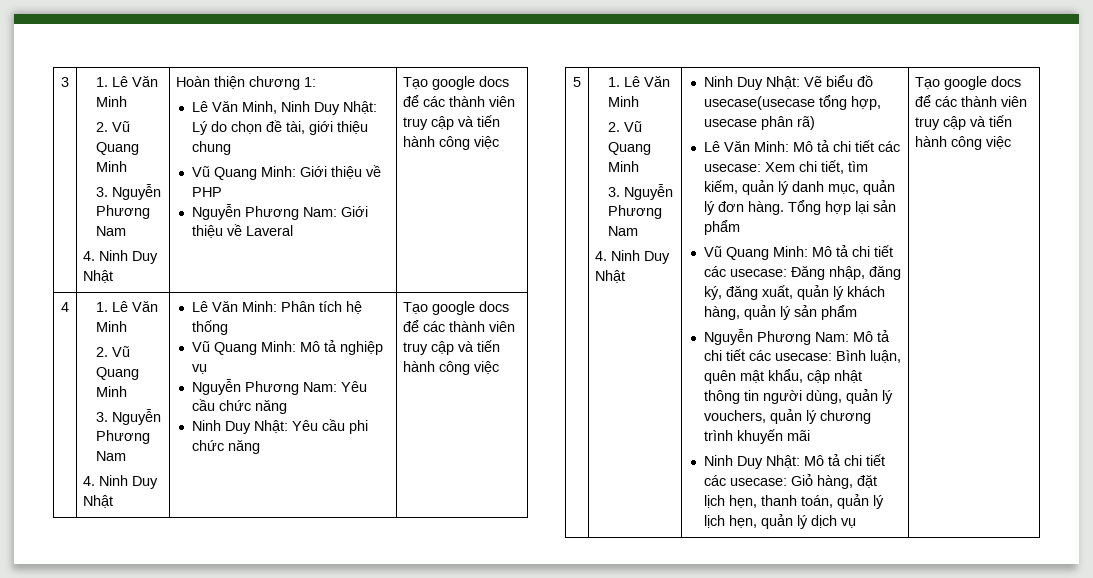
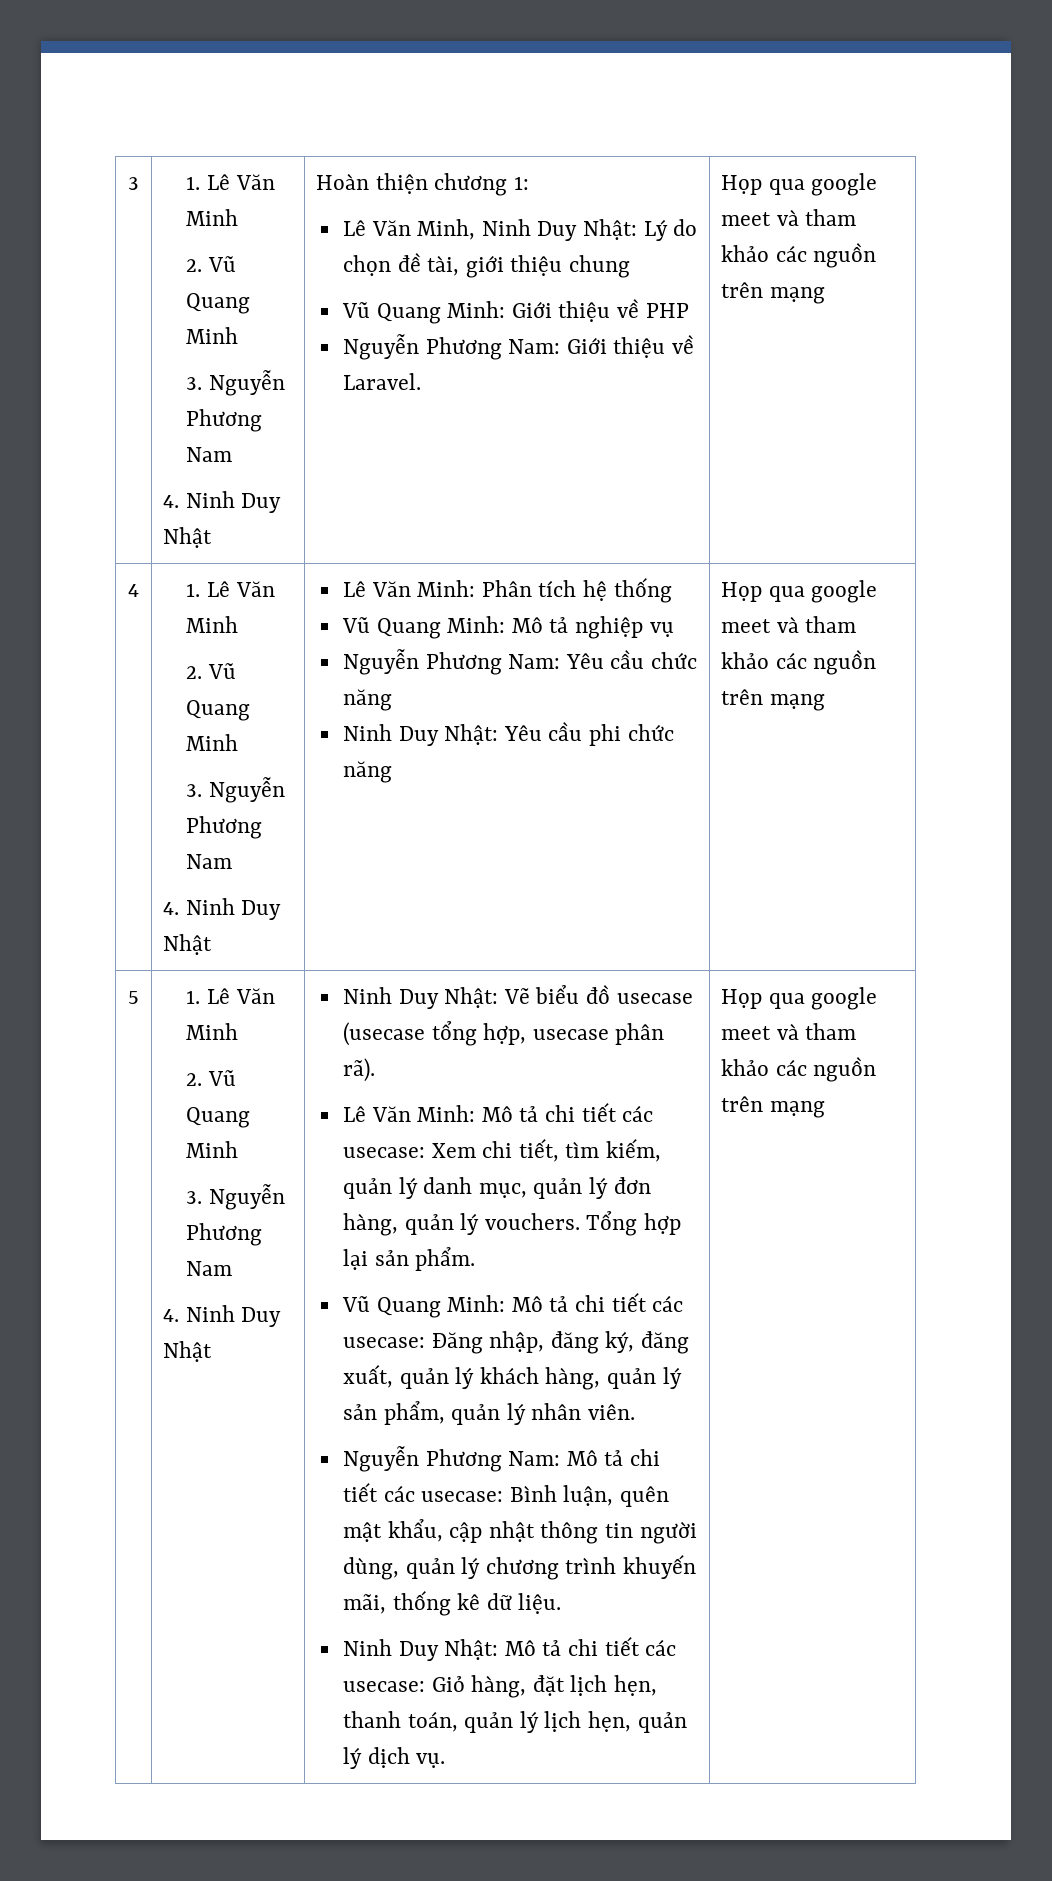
- Nguyễn Phương Nam: Giới thiệu về Laveral | Tạo google docs để các thành viên truy cập và tiến hành công việc
+ Nguyễn Phương Nam: Giới thiệu về Laravel. | Họp qua google meet và tham khảo các nguồn trên mạng
- Ninh Duy Nhật: Yêu cầu phi chức năng | Tạo google docs để các thành viên truy cập và tiến hành công việc
+ Ninh Duy Nhật: Yêu cầu phi chức năng | Họp qua google meet và tham khảo các nguồn trên mạng
- Ninh Duy Nhật: Vẽ biểu đồ usecase(usecase tổng hợp, usecase phân rã)
+ Ninh Duy Nhật: Vẽ biểu đồ usecase (usecase tổng hợp, usecase phân rã).
- Lê Văn Minh: Mô tả chi tiết các usecase: Xem chi tiết, tìm kiếm, quản lý danh mục, quản lý đơn hàng.
+ Lê Văn Minh: Mô tả chi tiết các usecase: Xem chi tiết, tìm kiếm, quản lý danh mục, quản lý đơn hàng, quản lý vouchers.
- Tổng hợp lại sản phẩm
+ Tổng hợp lại sản phẩm.
- Vũ Quang Minh: Mô tả chi tiết các usecase: Đăng nhập, đăng ký, đăng xuất, quản lý khách hàng, quản lý sản phẩm
+ Vũ Quang Minh: Mô tả chi tiết các usecase: Đăng nhập, đăng ký, đăng xuất, quản lý khách hàng, quản lý sản phẩm, quản lý nhân viên.
- Nguyễn Phương Nam: Mô tả chi tiết các usecase: Bình luận, quên mật khẩu, cập nhật thông tin người dùng, quản lý vouchers, quản lý chương trình khuyến mãi
+ Nguyễn Phương Nam: Mô tả chi tiết các usecase: Bình luận, quên mật khẩu, cập nhật thông tin người dùng, quản lý chương trình khuyến mãi, thống kê dữ liệu.
- Ninh Duy Nhật: Mô tả chi tiết các usecase: Giỏ hàng, đặt lịch hẹn, thanh toán, quản lý lịch hẹn, quản lý dịch vụ | Tạo google docs để các thành viên truy cập và tiến hành công việc
+ Ninh Duy Nhật: Mô tả chi tiết các usecase: Giỏ hàng, đặt lịch hẹn, thanh toán, quản lý lịch hẹn, quản lý dịch vụ. | Họp qua google meet và tham khảo các nguồn trên mạng

